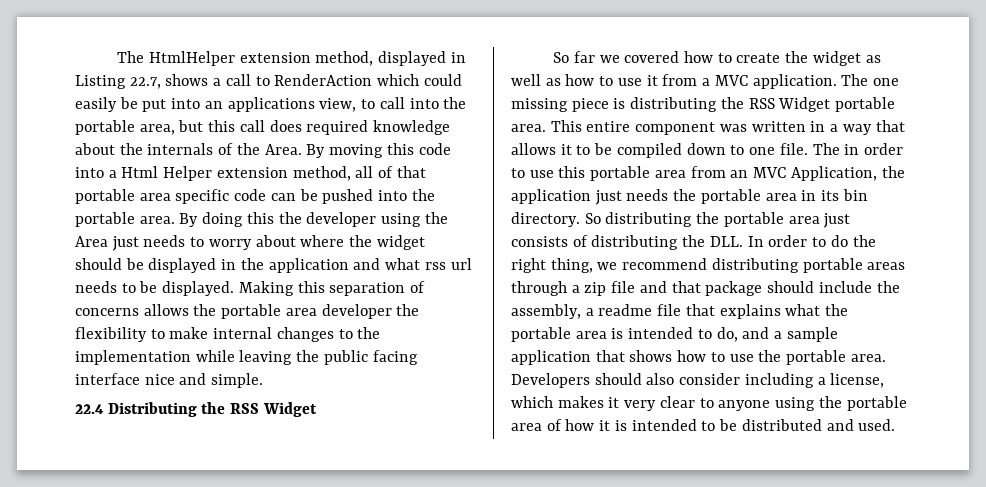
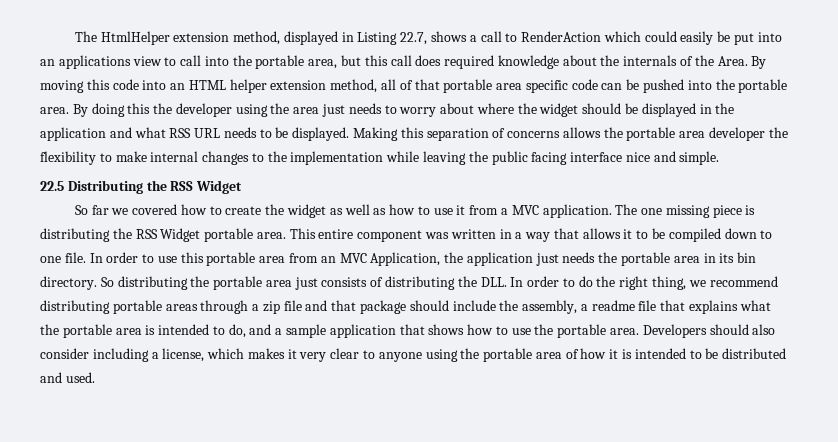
- The HtmlHelper extension method, displayed in Listing 22.7, shows a call to RenderAction which could easily be put into an applications view, to call into the portable area, but this call does required knowledge about the internals of the Area.
+ The HtmlHelper extension method, displayed in Listing 22.7, shows a call to RenderAction which could easily be put into an applications view to call into the portable area, but this call does required knowledge about the internals of the Area.
- By moving this code into a Html Helper extension method, all of that portable area specific code can be pushed into the portable area.
+ By moving this code into an HTML helper extension method, all of that portable area specific code can be pushed into the portable area.
- By doing this the developer using the Area just needs to worry about where the widget should be displayed in the application and what rss url needs to be displayed.
+ By doing this the developer using the area just needs to worry about where the widget should be displayed in the application and what RSS URL needs to be displayed.
- 22.4 Distributing the RSS Widget
+ 22.5 Distributing the RSS Widget
- The in order to use this portable area from an MVC Application, the application just needs the portable area in its bin directory.
+ In order to use this portable area from an MVC Application, the application just needs the portable area in its bin directory.

